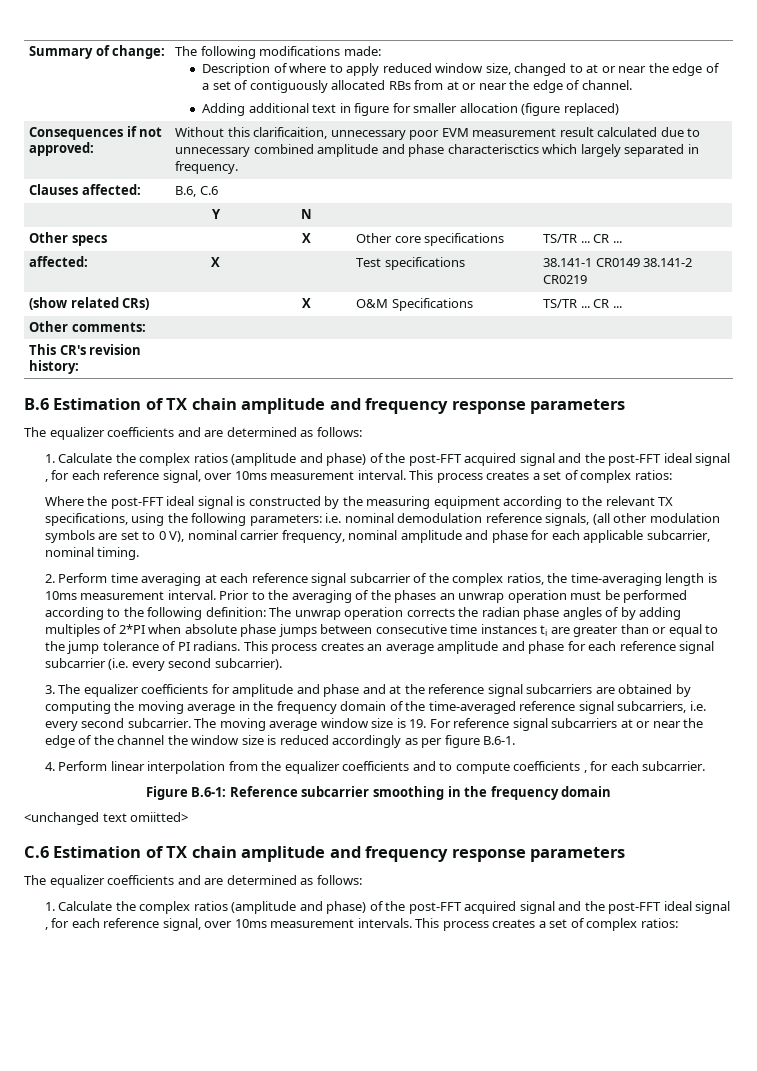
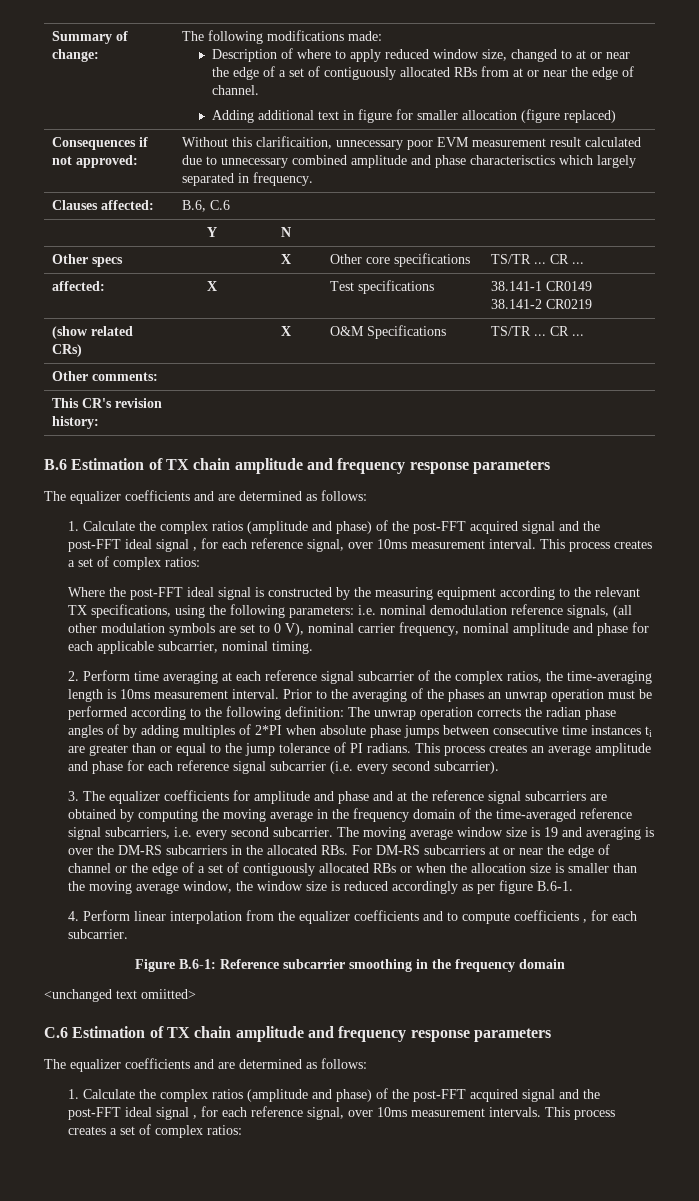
- The moving average window size is 19. For reference signal subcarriers at or near the edge of the channel the window size is reduced accordingly as per figure B.6-1.
+ The moving average window size is 19 and averaging is over the DM-RS subcarriers in the allocated RBs. For DM-RS subcarriers at or near the edge of channel or the edge of a set of contiguously allocated RBs or when the allocation size is smaller than the moving average window, the window size is reduced accordingly as per figure B.6-1.

